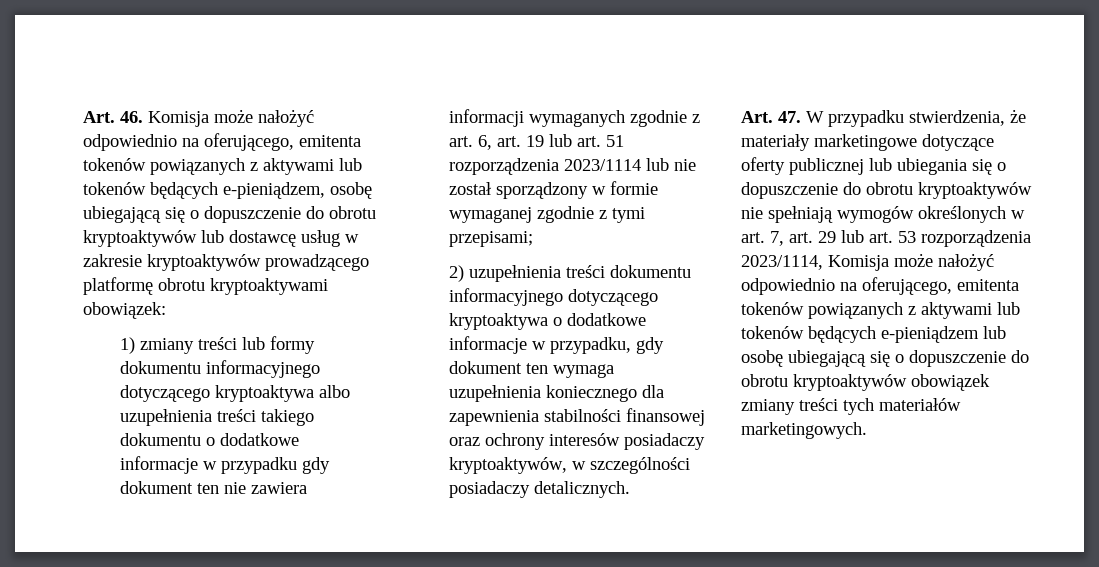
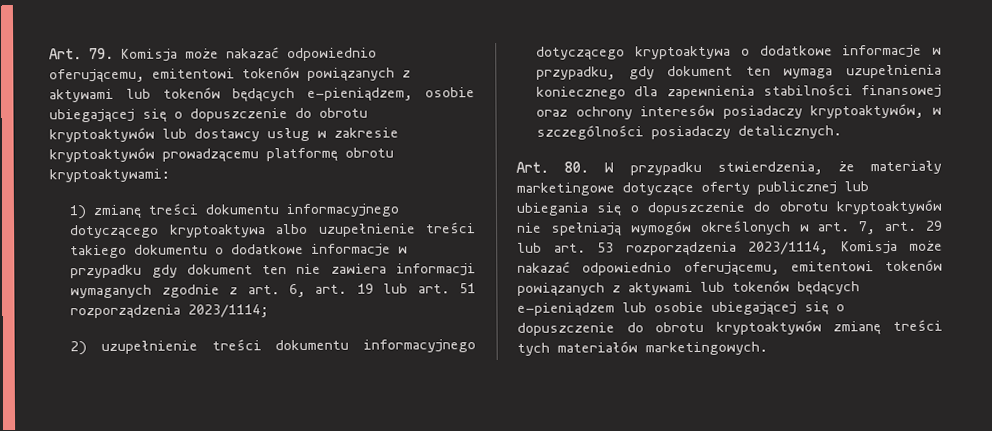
- Art. 46. Komisja może nałożyć odpowiednio na oferującego, emitenta tokenów powiązanych z aktywami lub tokenów będących e-pieniądzem, osobę ubiegającą się o dopuszczenie do obrotu kryptoaktywów lub dostawcę usług w zakresie kryptoaktywów prowadzącego platformę obrotu kryptoaktywami obowiązek:
+ Art. 79. Komisja może nakazać odpowiednio oferującemu, emitentowi tokenów powiązanych z aktywami lub tokenów będących e-pieniądzem, osobie ubiegającej się o dopuszczenie do obrotu kryptoaktywów lub dostawcy usług w zakresie kryptoaktywów prowadzącemu platformę obrotu kryptoaktywami:
- 1) zmiany treści lub formy dokumentu informacyjnego dotyczącego kryptoaktywa albo uzupełnienia treści takiego dokumentu o dodatkowe informacje w przypadku gdy dokument ten nie zawiera informacji wymaganych zgodnie z art. 6, art. 19 lub art. 51 rozporządzenia 2023/1114 lub nie został sporządzony w formie wymaganej zgodnie z tymi przepisami;
+ 1) zmianę treści dokumentu informacyjnego dotyczącego kryptoaktywa albo uzupełnienie treści takiego dokumentu o dodatkowe informacje w przypadku gdy dokument ten nie zawiera informacji wymaganych zgodnie z art. 6, art. 19 lub art. 51 rozporządzenia 2023/1114;
- 2) uzupełnienia treści dokumentu informacyjnego dotyczącego kryptoaktywa o dodatkowe informacje w przypadku, gdy dokument ten wymaga uzupełnienia koniecznego dla zapewnienia stabilności finansowej oraz ochrony interesów posiadaczy kryptoaktywów, w szczególności posiadaczy detalicznych.
+ 2) uzupełnienie treści dokumentu informacyjnego dotyczącego kryptoaktywa o dodatkowe informacje w przypadku, gdy dokument ten wymaga uzupełnienia koniecznego dla zapewnienia stabilności finansowej oraz ochrony interesów posiadaczy kryptoaktywów, w szczególności posiadaczy detalicznych.
- Art. 47. W przypadku stwierdzenia, że materiały marketingowe dotyczące oferty publicznej lub ubiegania się o dopuszczenie do obrotu kryptoaktywów nie spełniają wymogów określonych w art. 7, art. 29 lub art. 53 rozporządzenia 2023/1114, Komisja może nałożyć odpowiednio na oferującego, emitenta tokenów powiązanych z aktywami lub tokenów będących e-pieniądzem lub osobę ubiegającą się o dopuszczenie do obrotu kryptoaktywów obowiązek zmiany treści tych materiałów marketingowych.
+ Art. 80. W przypadku stwierdzenia, że materiały marketingowe dotyczące oferty publicznej lub ubiegania się o dopuszczenie do obrotu kryptoaktywów nie spełniają wymogów określonych w art. 7, art. 29 lub art. 53 rozporządzenia 2023/1114, Komisja może nakazać odpowiednio oferującemu, emitentowi tokenów powiązanych z aktywami lub tokenów będących e-pieniądzem lub osobie ubiegającej się o dopuszczenie do obrotu kryptoaktywów zmianę treści tych materiałów marketingowych.

